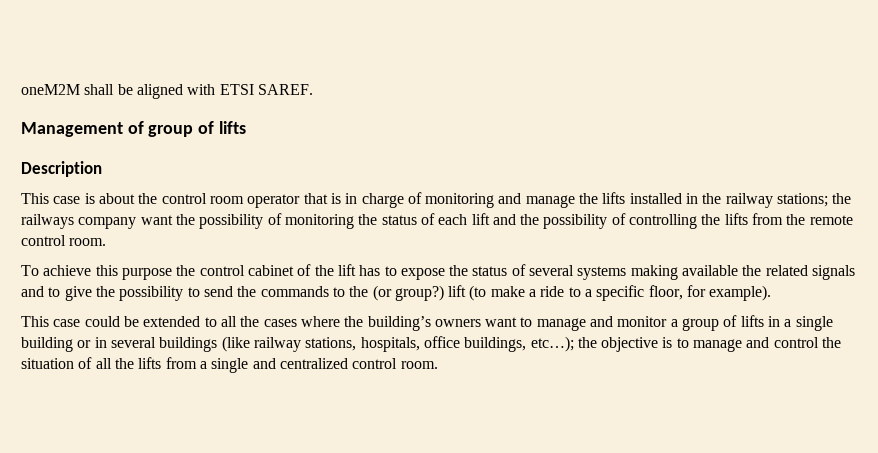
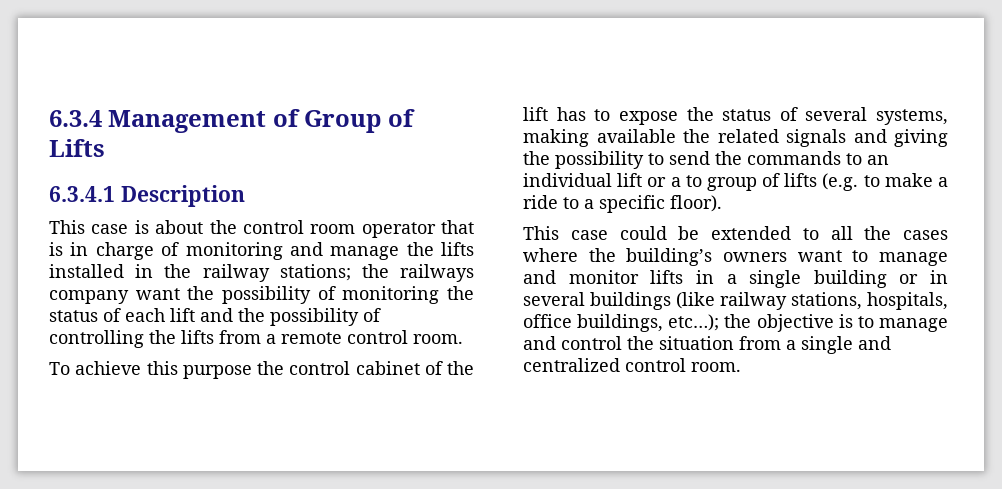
- oneM2M shall be aligned with ETSI SAREF.
- Management of group of lifts
- Description
+ 6.3.4 Management of Group of Lifts
+ 6.3.4.1 Description
- This case is about the control room operator that is in charge of monitoring and manage the lifts installed in the railway stations; the railways company want the possibility of monitoring the status of each lift and the possibility of controlling the lifts from the remote control room.
+ This case is about the control room operator that is in charge of monitoring and manage the lifts installed in the railway stations; the railways company want the possibility of monitoring the status of each lift and the possibility of controlling the lifts from a remote control room.
- To achieve this purpose the control cabinet of the lift has to expose the status of several systems making available the related signals and to give the possibility to send the commands to the (or group?) lift (to make a ride to a specific floor, for example).
+ To achieve this purpose the control cabinet of the lift has to expose the status of several systems, making available the related signals and giving the possibility to send the commands to an individual lift or a to group of lifts (e.g. to make a ride to a specific floor).
- This case could be extended to all the cases where the building’s owners want to manage and monitor a group of lifts in a single building or in several buildings (like railway stations, hospitals, office buildings, etc…); the objective is to manage and control the situation of all the lifts from a single and centralized control room.
+ This case could be extended to all the cases where the building’s owners want to manage and monitor lifts in a single building or in several buildings (like railway stations, hospitals, office buildings, etc…); the objective is to manage and control the situation from a single and centralized control room.

